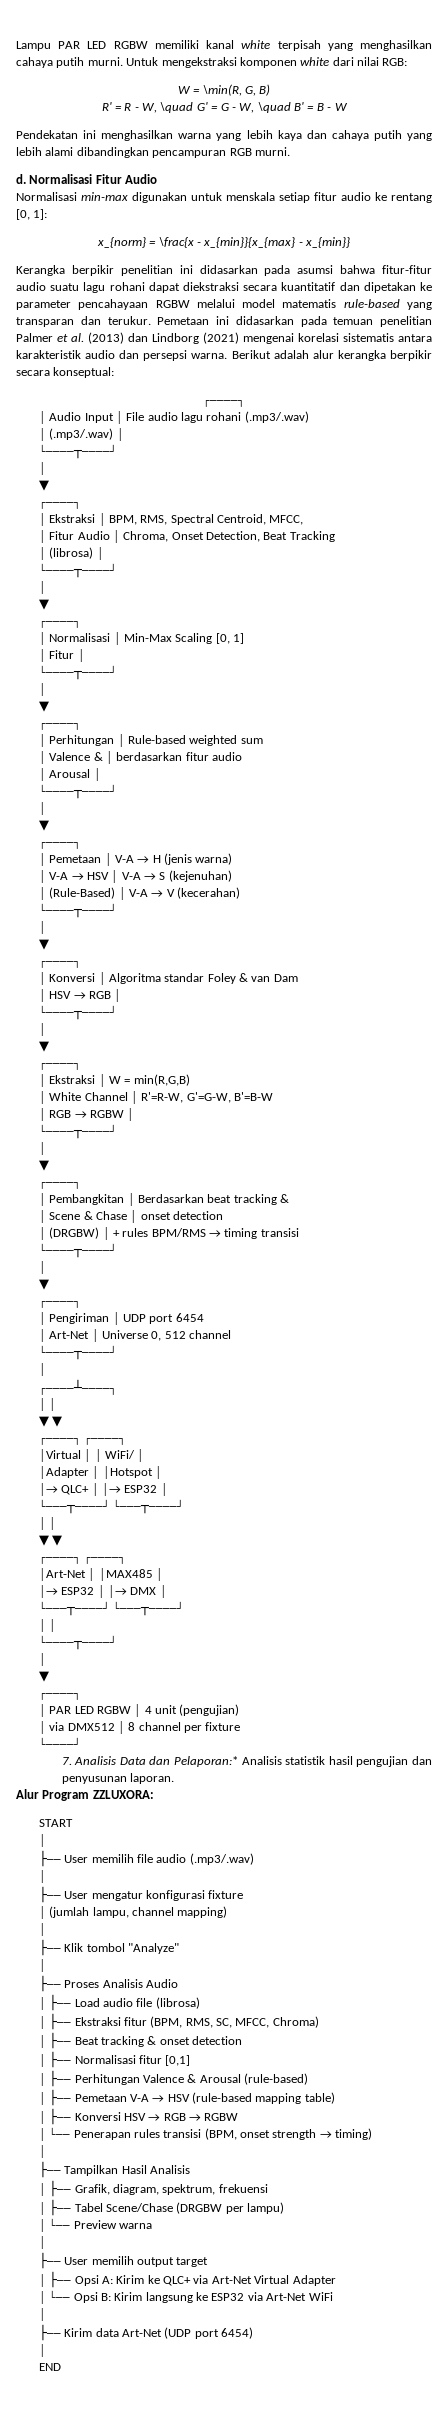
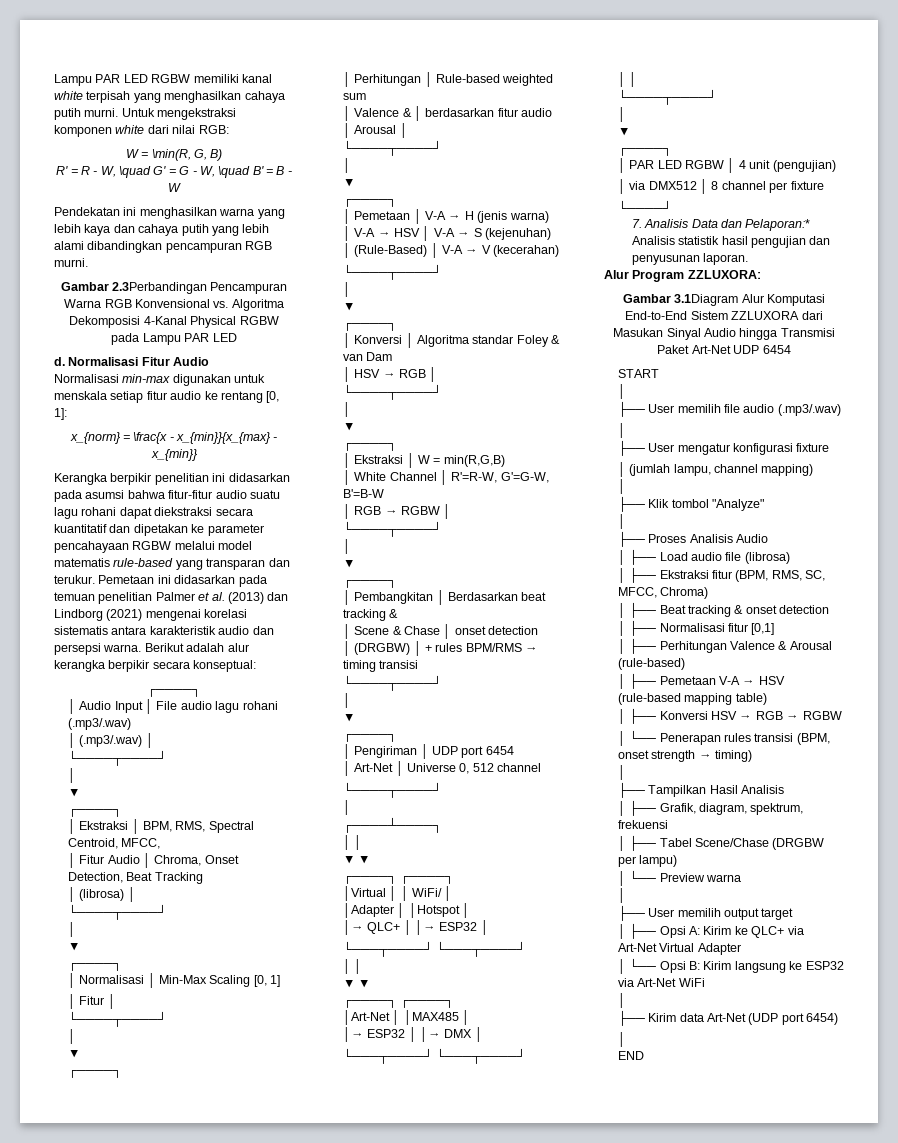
+ Gambar 2.3Perbandingan Pencampuran Warna RGB Konvensional vs. Algoritma Dekomposisi 4-Kanal Physical RGBW pada Lampu PAR LED
+ Gambar 3.1Diagram Alur Komputasi End-to-End Sistem ZZLUXORA dari Masukan Sinyal Audio hingga Transmisi Paket Art-Net UDP 6454

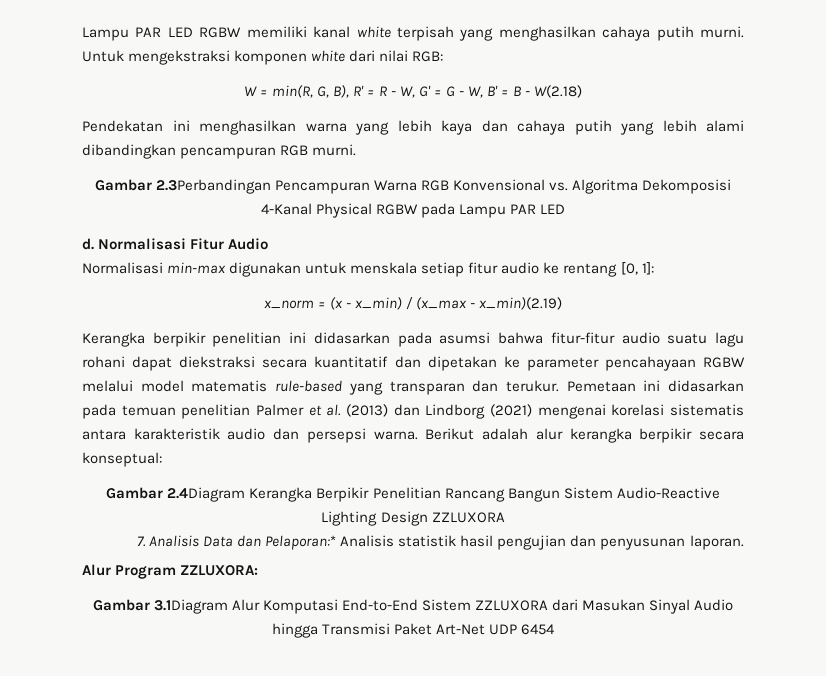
- W = \min(R, G, B)
- R' = R - W, \quad G' = G - W, \quad B' = B - W
+ W = min(R, G, B), R' = R - W, G' = G - W, B' = B - W(2.18)
- x_{norm} = \frac{x - x_{min}}{x_{max} - x_{min}}
+ x_norm = (x - x_min) / (x_max - x_min)(2.19)
  Berikut adalah alur kerangka berpikir secara konseptual:
- ┌────┐
- │ Audio Input │ File audio lagu rohani (.mp3/.wav)
- │ (.mp3/.wav) │
- └────┬────┘
- │
- ▼
- ┌────┐
- │ Ekstraksi │ BPM, RMS, Spectral Centroid, MFCC,
- │ Fitur Audio │ Chroma, Onset Detection, Beat Tracking
- │ (librosa) │
- └────┬────┘
- │
- ▼
- ┌────┐
- │ Normalisasi │ Min-Max Scaling [0, 1]
- │ Fitur │
- └────┬────┘
- │
- ▼
- ┌────┐
- │ Perhitungan │ Rule-based weighted sum
- │ Valence & │ berdasarkan fitur audio
- │ Arousal │
- └────┬────┘
- │
- ▼
- ┌────┐
- │ Pemetaan │ V-A → H (jenis warna)
- │ V-A → HSV │ V-A → S (kejenuhan)
- │ (Rule-Based) │ V-A → V (kecerahan)
- └────┬────┘
- │
- ▼
- ┌────┐
- │ Konversi │ Algoritma standar Foley & van Dam
- │ HSV → RGB │
- └────┬────┘
- │
- ▼
- ┌────┐
- │ Ekstraksi │ W = min(R,G,B)
- │ White Channel │ R'=R-W, G'=G-W, B'=B-W
- │ RGB → RGBW │
- └────┬────┘
- │
- ▼
- ┌────┐
- │ Pembangkitan │ Berdasarkan beat tracking &
- │ Scene & Chase │ onset detection
- │ (DRGBW) │ + rules BPM/RMS → timing transisi
- └────┬────┘
- │
- ▼
- ┌────┐
- │ Pengiriman │ UDP port 6454
- │ Art-Net │ Universe 0, 512 channel
- └────┬────┘
- │
- ┌────┴────┐
- │ │
- ▼ ▼
- ┌────┐ ┌────┐
- │Virtual │ │ WiFi/ │
- │Adapter │ │Hotspot │
- │→ QLC+ │ │→ ESP32 │
- └───┬────┘ └───┬────┘
- │ │
- ▼ ▼
- ┌────┐ ┌────┐
- │Art-Net │ │MAX485 │
- │→ ESP32 │ │→ DMX │
- └───┬────┘ └───┬────┘
- │ │
- └────┬────┘
- │
- ▼
- ┌────┐
- │ PAR LED RGBW │ 4 unit (pengujian)
- │ via DMX512 │ 8 channel per fixture
- └────┘
+ Gambar 2.4Diagram Kerangka Berpikir Penelitian Rancang Bangun Sistem Audio-Reactive Lighting Design ZZLUXORA
- START
- │
- ├── User memilih file audio (.mp3/.wav)
- │
- ├── User mengatur konfigurasi fixture
- │ (jumlah lampu, channel mapping)
- │
- ├── Klik tombol "Analyze"
- │
- ├── Proses Analisis Audio
- │ ├── Load audio file (librosa)
- │ ├── Ekstraksi fitur (BPM, RMS, SC, MFCC, Chroma)
- │ ├── Beat tracking & onset detection
- │ ├── Normalisasi fitur [0,1]
- │ ├── Perhitungan Valence & Arousal (rule-based)
- │ ├── Pemetaan V-A → HSV (rule-based mapping table)
- │ ├── Konversi HSV → RGB → RGBW
- │ └── Penerapan rules transisi (BPM, onset strength → timing)
- │
- ├── Tampilkan Hasil Analisis
- │ ├── Grafik, diagram, spektrum, frekuensi
- │ ├── Tabel Scene/Chase (DRGBW per lampu)
- │ └── Preview warna
- │
- ├── User memilih output target
- │ ├── Opsi A: Kirim ke QLC+ via Art-Net Virtual Adapter
- │ └── Opsi B: Kirim langsung ke ESP32 via Art-Net WiFi
- │
- ├── Kirim data Art-Net (UDP port 6454)
- │
- END

